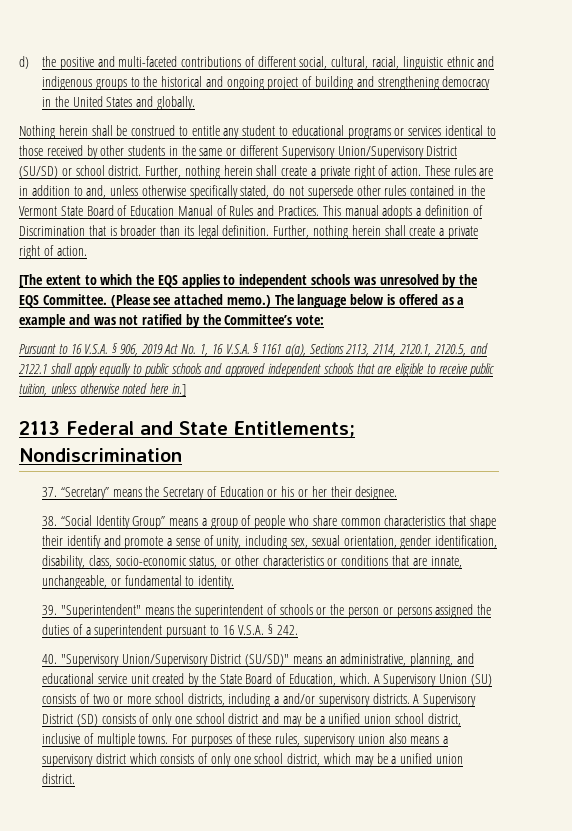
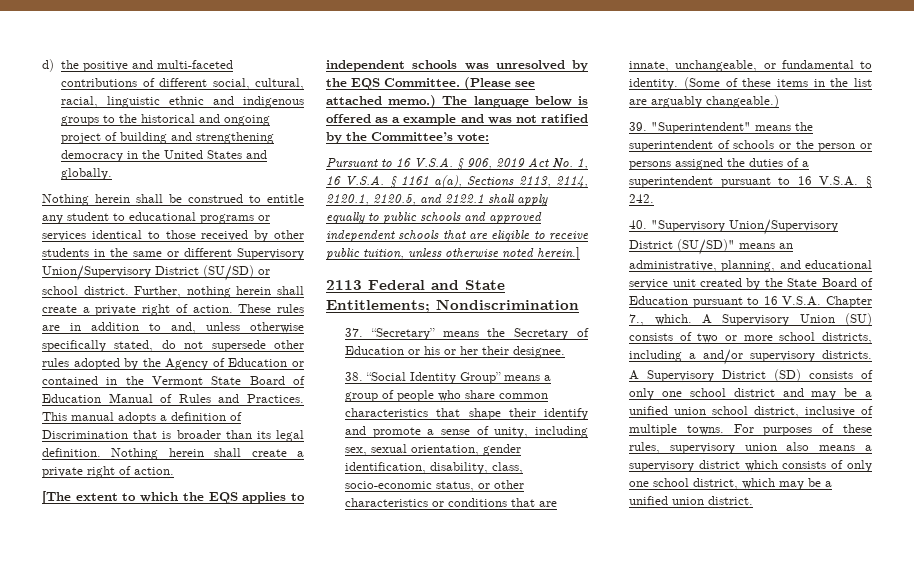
- These rules are in addition to and, unless otherwise specifically stated, do not supersede other rules contained in the Vermont State Board of Education Manual of Rules and Practices.
+ These rules are in addition to and, unless otherwise specifically stated, do not supersede other rules adopted by the Agency of Education or contained in the Vermont State Board of Education Manual of Rules and Practices.
- This manual adopts a definition of Discrimination that is broader than its legal definition. Further, nothing herein shall create a private right of action.
+ This manual adopts a definition of Discrimination that is broader than its legal definition. Nothing herein shall create a private right of action.
- Pursuant to 16 V.S.A. § 906, 2019 Act No. 1, 16 V.S.A. § 1161 a(a), Sections 2113, 2114, 2120.1, 2120.5, and 2122.1 shall apply equally to public schools and approved independent schools that are eligible to receive public tuition, unless otherwise noted here in.]
+ Pursuant to 16 V.S.A. § 906, 2019 Act No. 1, 16 V.S.A. § 1161 a(a), Sections 2113, 2114, 2120.1, 2120.5, and 2122.1 shall apply equally to public schools and approved independent schools that are eligible to receive public tuition, unless otherwise noted herein.]
+ (Some of these items in the list are arguably changeable.)
- 40. "Supervisory Union/Supervisory District (SU/SD)" means an administrative, planning, and educational service unit created by the State Board of Education, which.
+ 40. "Supervisory Union/Supervisory District (SU/SD)" means an administrative, planning, and educational service unit created by the State Board of Education pursuant to 16 V.S.A. Chapter 7., which.

